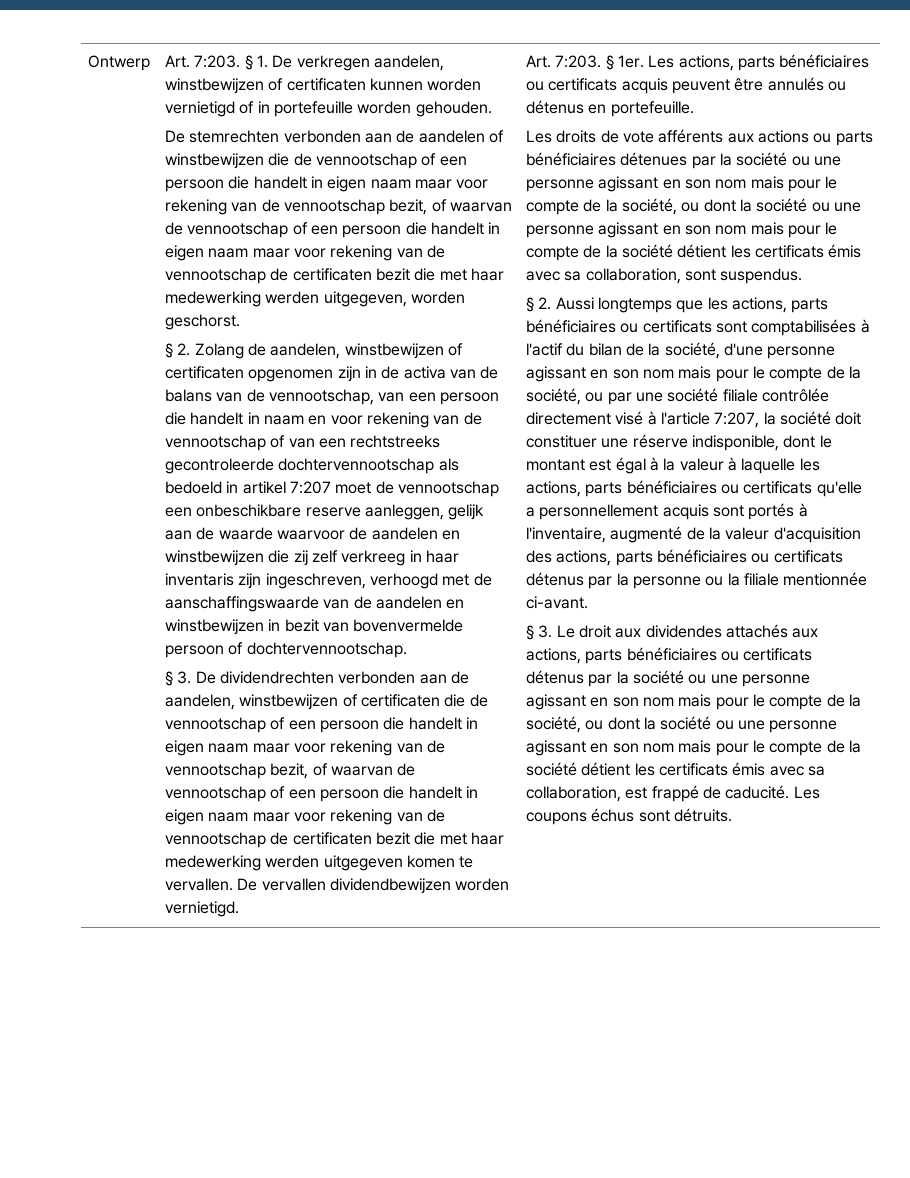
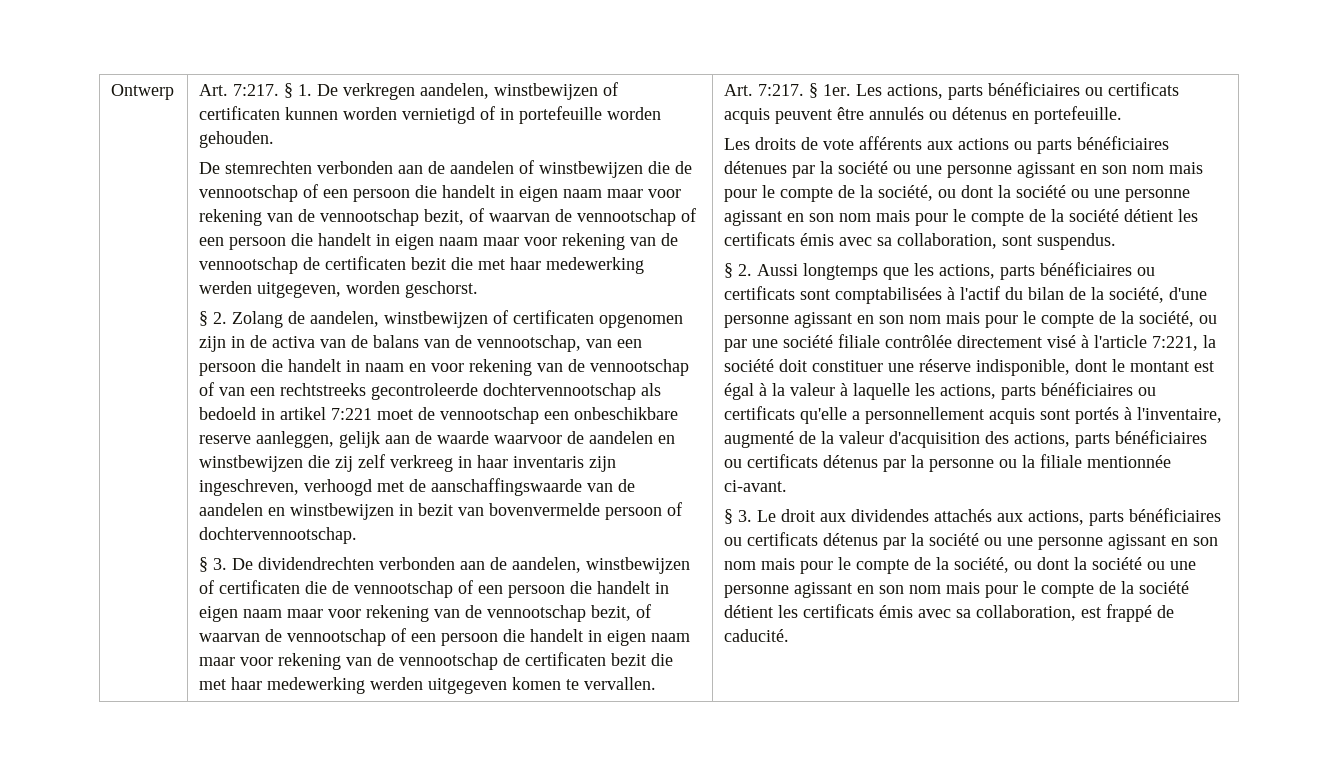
- Ontwerp | Art. 7:203.
+ Ontwerp | Art. 7:217.
- § 2. Zolang de aandelen, winstbewijzen of certificaten opgenomen zijn in de activa van de balans van de vennootschap, van een persoon die handelt in naam en voor rekening van de vennootschap of van een rechtstreeks gecontroleerde dochtervennootschap als bedoeld in artikel 7:207 moet de vennootschap een onbeschikbare reserve aanleggen, gelijk aan de waarde waarvoor de aandelen en winstbewijzen die zij zelf verkreeg in haar inventaris zijn ingeschreven, verhoogd met de aanschaffingswaarde van de aandelen en winstbewijzen in bezit van bovenvermelde persoon of dochtervennootschap.
+ § 2. Zolang de aandelen, winstbewijzen of certificaten opgenomen zijn in de activa van de balans van de vennootschap, van een persoon die handelt in naam en voor rekening van de vennootschap of van een rechtstreeks gecontroleerde dochtervennootschap als bedoeld in artikel 7:221 moet de vennootschap een onbeschikbare reserve aanleggen, gelijk aan de waarde waarvoor de aandelen en winstbewijzen die zij zelf verkreeg in haar inventaris zijn ingeschreven, verhoogd met de aanschaffingswaarde van de aandelen en winstbewijzen in bezit van bovenvermelde persoon of dochtervennootschap.
- § 3. De dividendrechten verbonden aan de aandelen, winstbewijzen of certificaten die de vennootschap of een persoon die handelt in eigen naam maar voor rekening van de vennootschap bezit, of waarvan de vennootschap of een persoon die handelt in eigen naam maar voor rekening van de vennootschap de certificaten bezit die met haar medewerking werden uitgegeven komen te vervallen. De vervallen dividendbewijzen worden vernietigd. | Art. 7:203.
+ § 3. De dividendrechten verbonden aan de aandelen, winstbewijzen of certificaten die de vennootschap of een persoon die handelt in eigen naam maar voor rekening van de vennootschap bezit, of waarvan de vennootschap of een persoon die handelt in eigen naam maar voor rekening van de vennootschap de certificaten bezit die met haar medewerking werden uitgegeven komen te vervallen. | Art. 7:217.
- § 2. Aussi longtemps que les actions, parts bénéficiaires ou certificats sont comptabilisées à l'actif du bilan de la société, d'une personne agissant en son nom mais pour le compte de la société, ou par une société filiale contrôlée directement visé à l'article 7:207, la société doit constituer une réserve indisponible, dont le montant est égal à la valeur à laquelle les actions, parts bénéficiaires ou certificats qu'elle a personnellement acquis sont portés à l'inventaire, augmenté de la valeur d'acquisition des actions, parts bénéficiaires ou certificats détenus par la personne ou la filiale mentionnée ci-avant.
+ § 2. Aussi longtemps que les actions, parts bénéficiaires ou certificats sont comptabilisées à l'actif du bilan de la société, d'une personne agissant en son nom mais pour le compte de la société, ou par une société filiale contrôlée directement visé à l'article 7:221, la société doit constituer une réserve indisponible, dont le montant est égal à la valeur à laquelle les actions, parts bénéficiaires ou certificats qu'elle a personnellement acquis sont portés à l'inventaire, augmenté de la valeur d'acquisition des actions, parts bénéficiaires ou certificats détenus par la personne ou la filiale mentionnée ci-avant.
- Les coupons échus sont détruits.

